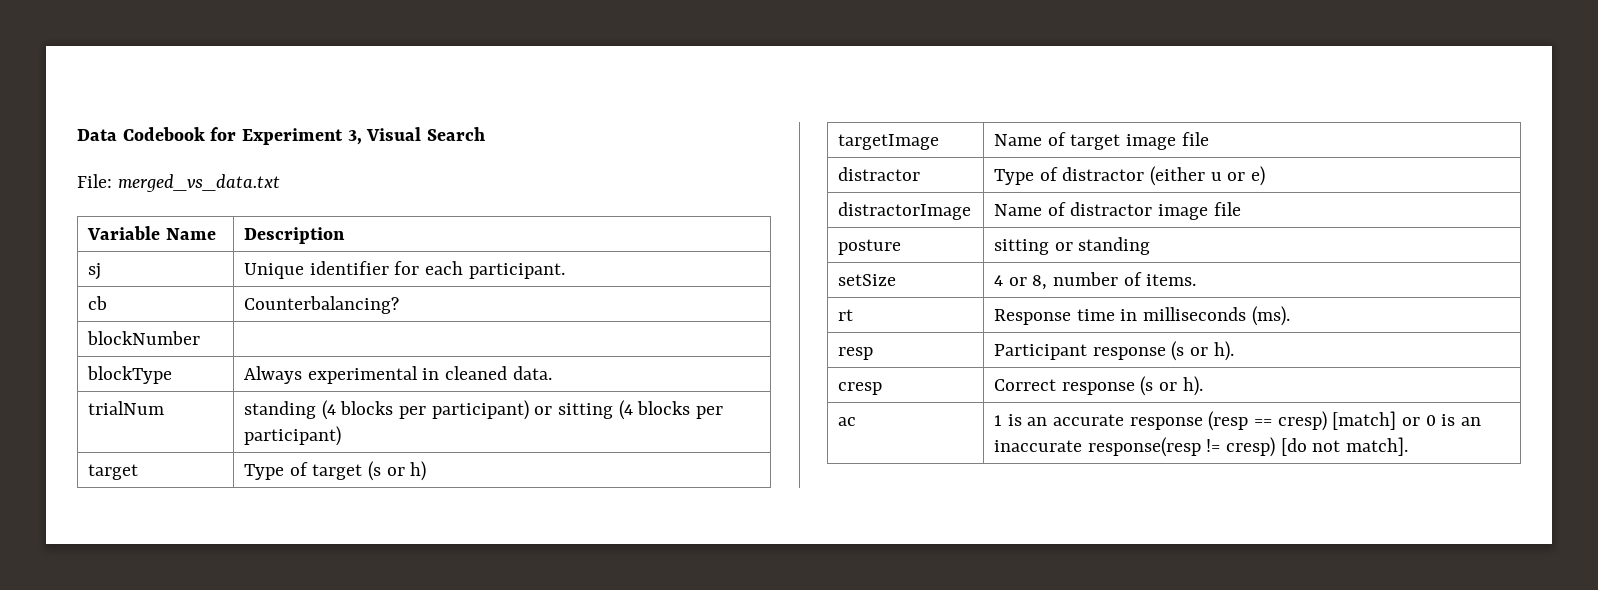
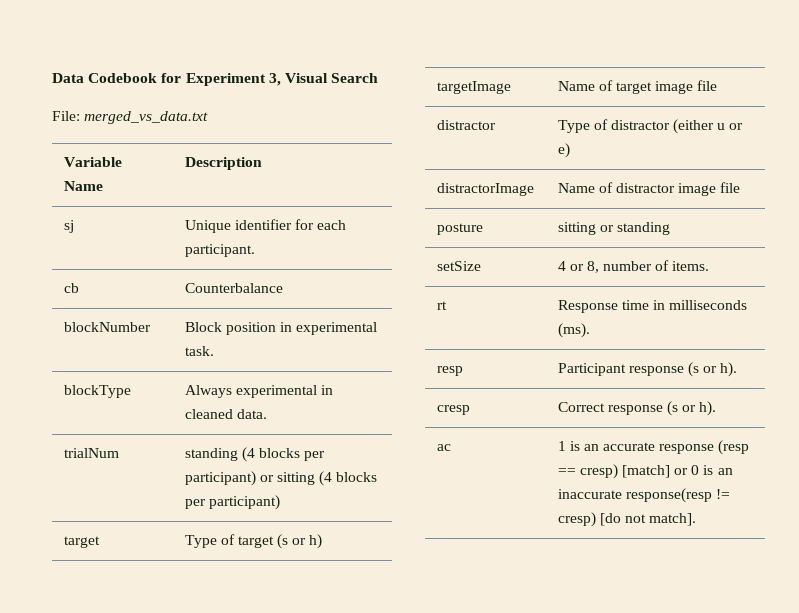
- cb | Counterbalancing?
+ cb | Counterbalance
- blockNumber |
+ blockNumber | Block position in experimental task.

